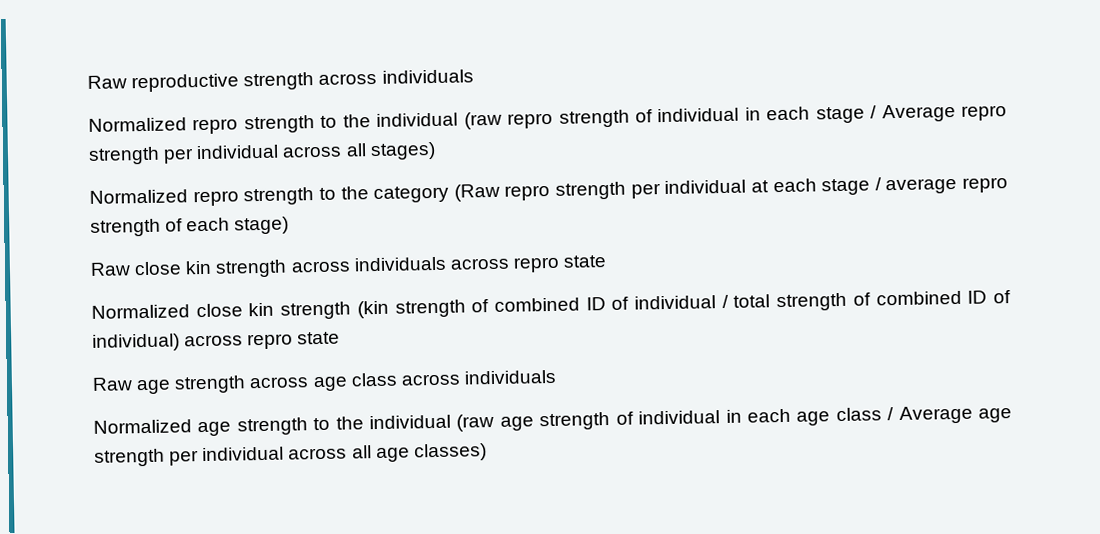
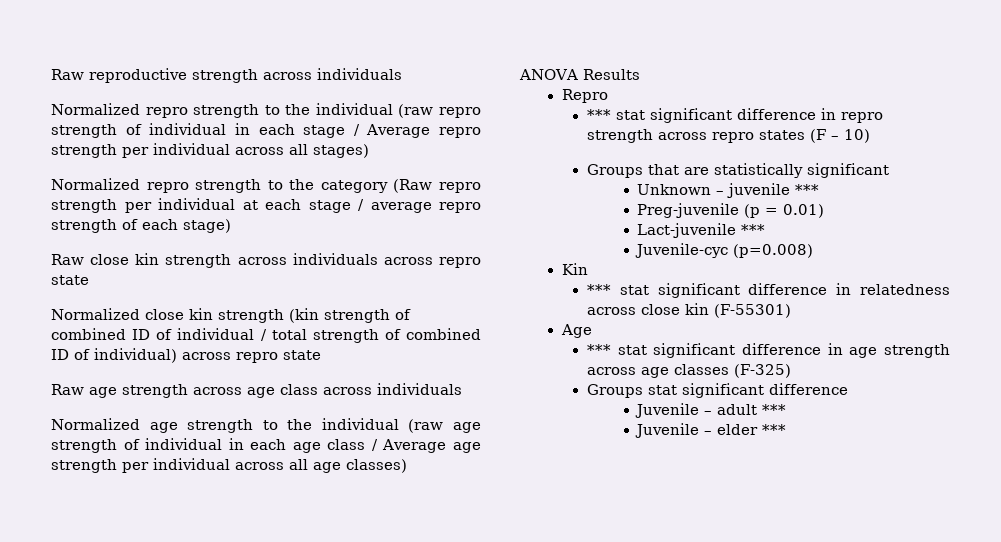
+ ANOVA Results
+ Repro
+ *** stat significant difference in repro strength across repro states (F – 10)
+ Groups that are statistically significant
+ Unknown – juvenile ***
+ Preg-juvenile (p = 0.01)
+ Lact-juvenile ***
+ Juvenile-cyc (p=0.008)
+ Kin
+ *** stat significant difference in relatedness across close kin (F-55301)
+ Age
+ *** stat significant difference in age strength across age classes (F-325)
+ Groups stat significant difference
+ Juvenile – adult ***
+ Juvenile – elder ***

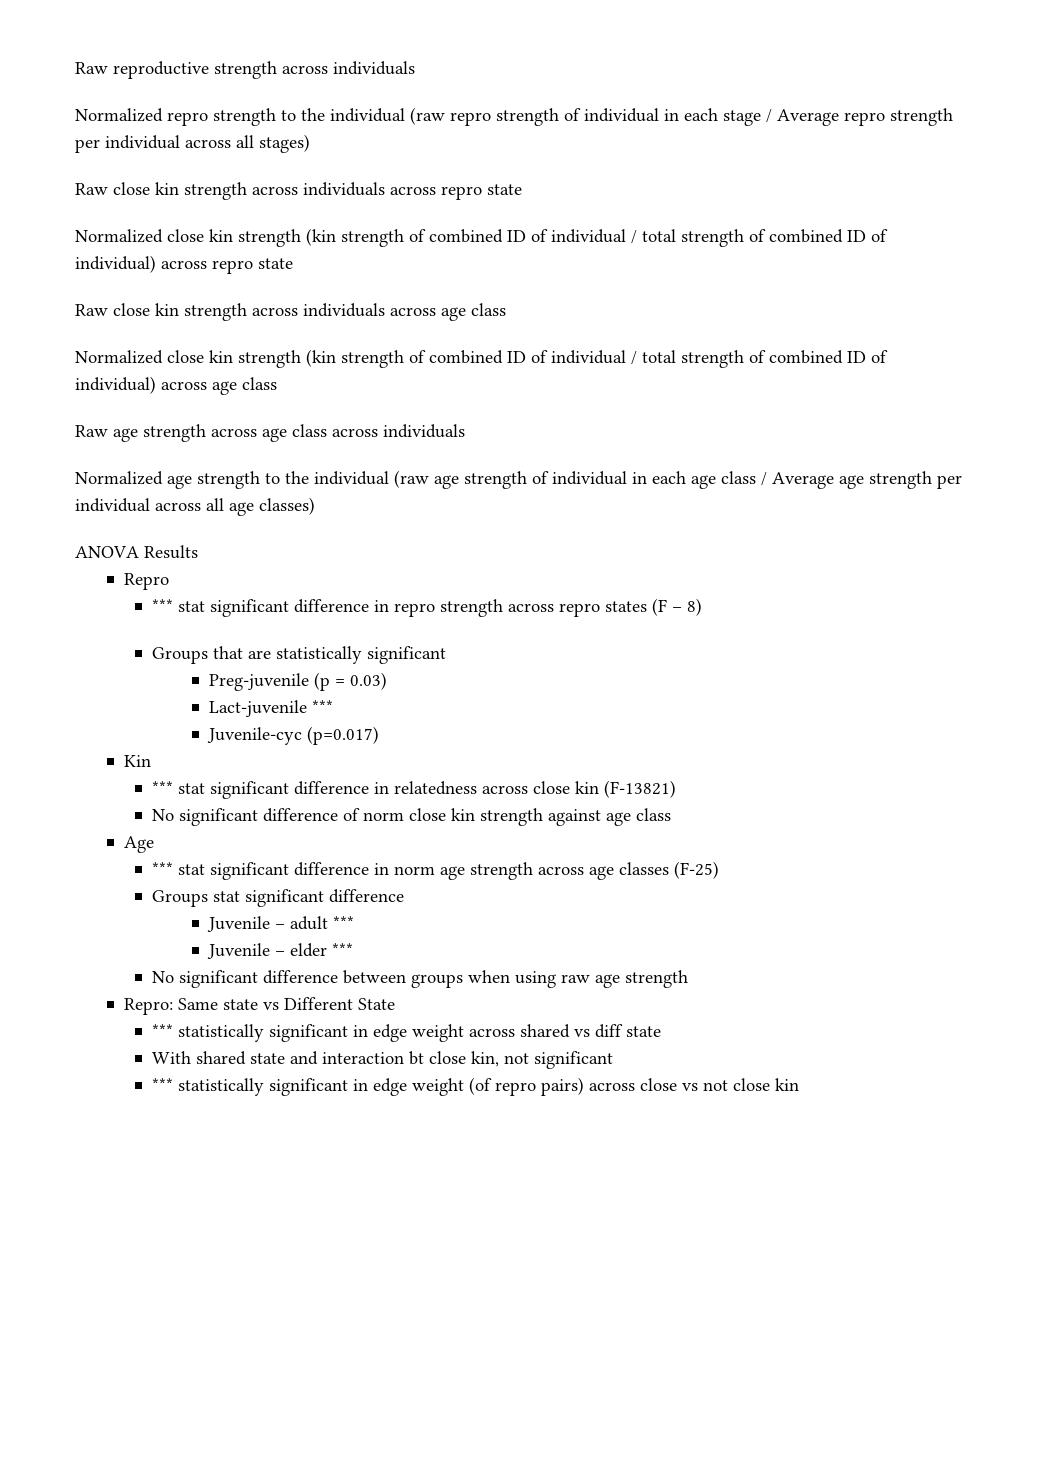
- Normalized repro strength to the category (Raw repro strength per individual at each stage / average repro strength of each stage)
+ Raw close kin strength across individuals across age class
+ Normalized close kin strength (kin strength of combined ID of individual / total strength of combined ID of individual) across age class
- *** stat significant difference in repro strength across repro states (F – 10)
+ *** stat significant difference in repro strength across repro states (F – 8)
- Unknown – juvenile ***
- Preg-juvenile (p = 0.01)
+ Preg-juvenile (p = 0.03)
- Juvenile-cyc (p=0.008)
+ Juvenile-cyc (p=0.017)
- *** stat significant difference in relatedness across close kin (F-55301)
+ *** stat significant difference in relatedness across close kin (F-13821)
+ No significant difference of norm close kin strength against age class
- *** stat significant difference in age strength across age classes (F-325)
+ *** stat significant difference in norm age strength across age classes (F-25)
+ No significant difference between groups when using raw age strength
+ Repro: Same state vs Different State
+ *** statistically significant in edge weight across shared vs diff state
+ With shared state and interaction bt close kin, not significant
+ *** statistically significant in edge weight (of repro pairs) across close vs not close kin

